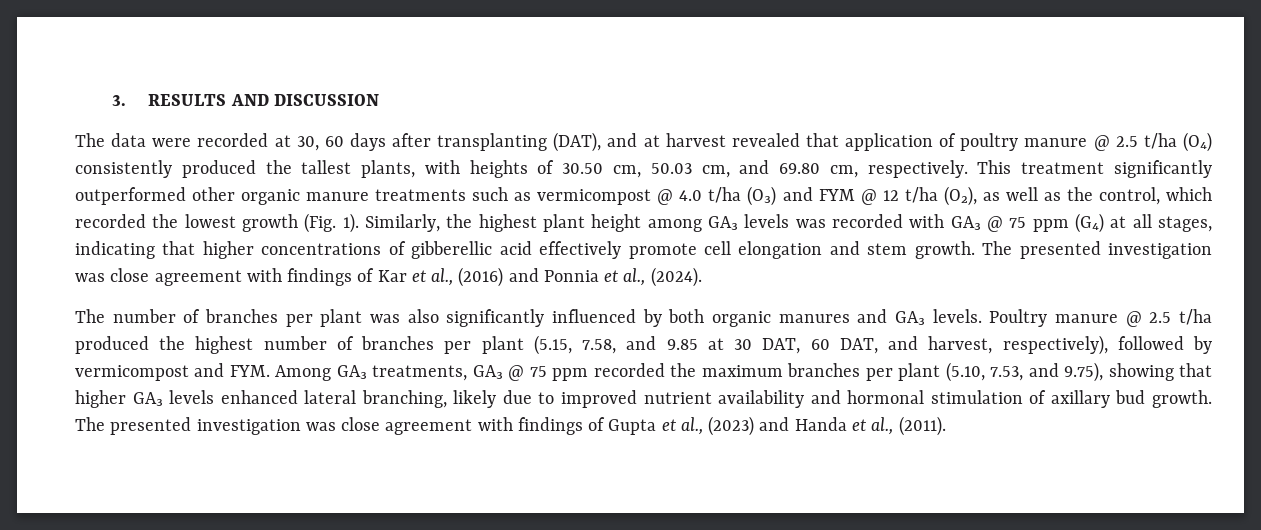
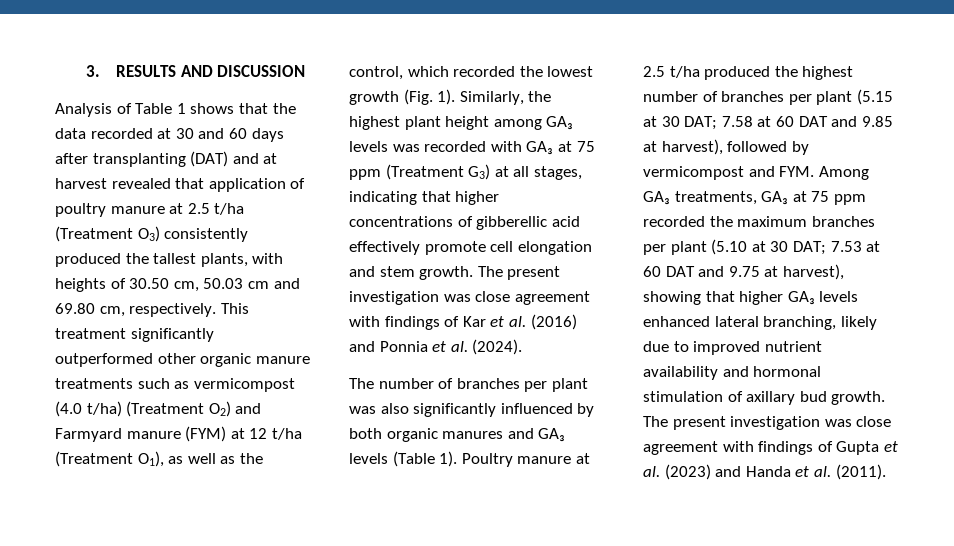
- The data were recorded at 30, 60 days after transplanting (DAT), and at harvest revealed that application of poultry manure @ 2.5 t/ha (O₄) consistently produced the tallest plants, with heights of 30.50 cm, 50.03 cm, and 69.80 cm, respectively.
+ Analysis of Table 1 shows that the data recorded at 30 and 60 days after transplanting (DAT) and at harvest revealed that application of poultry manure at 2.5 t/ha (Treatment O3) consistently produced the tallest plants, with heights of 30.50 cm, 50.03 cm and 69.80 cm, respectively.
- This treatment significantly outperformed other organic manure treatments such as vermicompost @ 4.0 t/ha (O₃) and FYM @ 12 t/ha (O₂), as well as the control, which recorded the lowest growth (Fig. 1).
+ This treatment significantly outperformed other organic manure treatments such as vermicompost (4.0 t/ha) (Treatment O2) and Farmyard manure (FYM) at 12 t/ha (Treatment O1), as well as the control, which recorded the lowest growth (Fig. 1).
- Similarly, the highest plant height among GA₃ levels was recorded with GA₃ @ 75 ppm (G₄) at all stages, indicating that higher concentrations of gibberellic acid effectively promote cell elongation and stem growth.
+ Similarly, the highest plant height among GA₃ levels was recorded with GA₃ at 75 ppm (Treatment G3) at all stages, indicating that higher concentrations of gibberellic acid effectively promote cell elongation and stem growth.
- The presented investigation was close agreement with findings of Kar et al., (2016) and Ponnia et al., (2024).
+ The present investigation was close agreement with findings of Kar et al. (2016) and Ponnia et al. (2024).
- The number of branches per plant was also significantly influenced by both organic manures and GA₃ levels.
+ The number of branches per plant was also significantly influenced by both organic manures and GA₃ levels (Table 1).
- Poultry manure @ 2.5 t/ha produced the highest number of branches per plant (5.15, 7.58, and 9.85 at 30 DAT, 60 DAT, and harvest, respectively), followed by vermicompost and FYM. Among GA₃ treatments, GA₃ @ 75 ppm recorded the maximum branches per plant (5.10, 7.53, and 9.75), showing that higher GA₃ levels enhanced lateral branching, likely due to improved nutrient availability and hormonal stimulation of axillary bud growth.
+ Poultry manure at 2.5 t/ha produced the highest number of branches per plant (5.15 at 30 DAT; 7.58 at 60 DAT and 9.85 at harvest), followed by vermicompost and FYM. Among GA₃ treatments, GA₃ at 75 ppm recorded the maximum branches per plant (5.10 at 30 DAT; 7.53 at 60 DAT and 9.75 at harvest), showing that higher GA₃ levels enhanced lateral branching, likely due to improved nutrient availability and hormonal stimulation of axillary bud growth.
- The presented investigation was close agreement with findings of Gupta et al., (2023) and Handa et al., (2011).
+ The present investigation was close agreement with findings of Gupta et al. (2023) and Handa et al. (2011).

